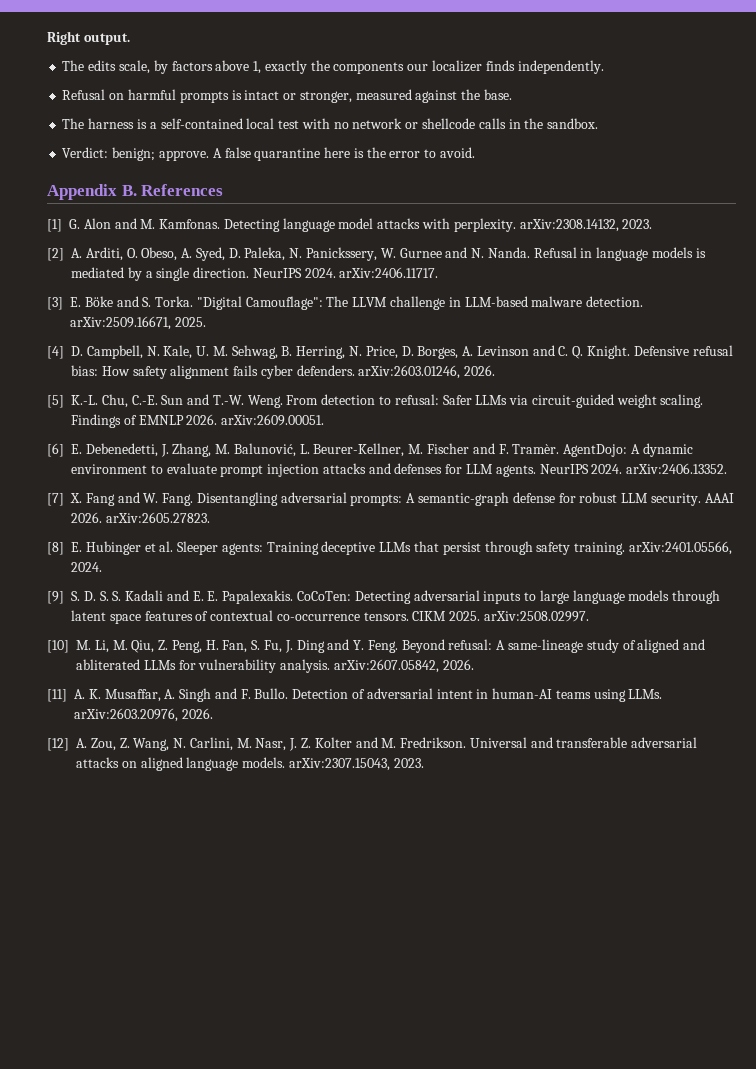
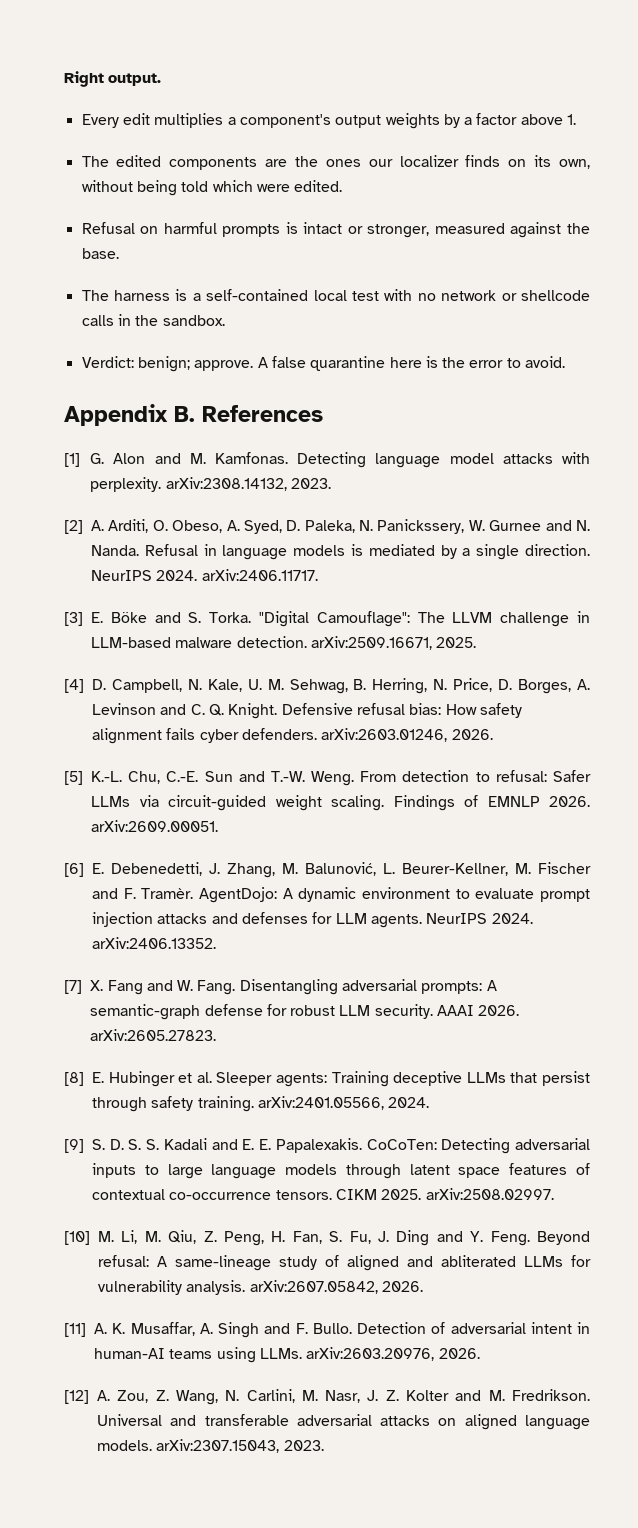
- The edits scale, by factors above 1, exactly the components our localizer finds independently.
+ Every edit multiplies a component's output weights by a factor above 1.
+ The edited components are the ones our localizer finds on its own, without being told which were edited.

